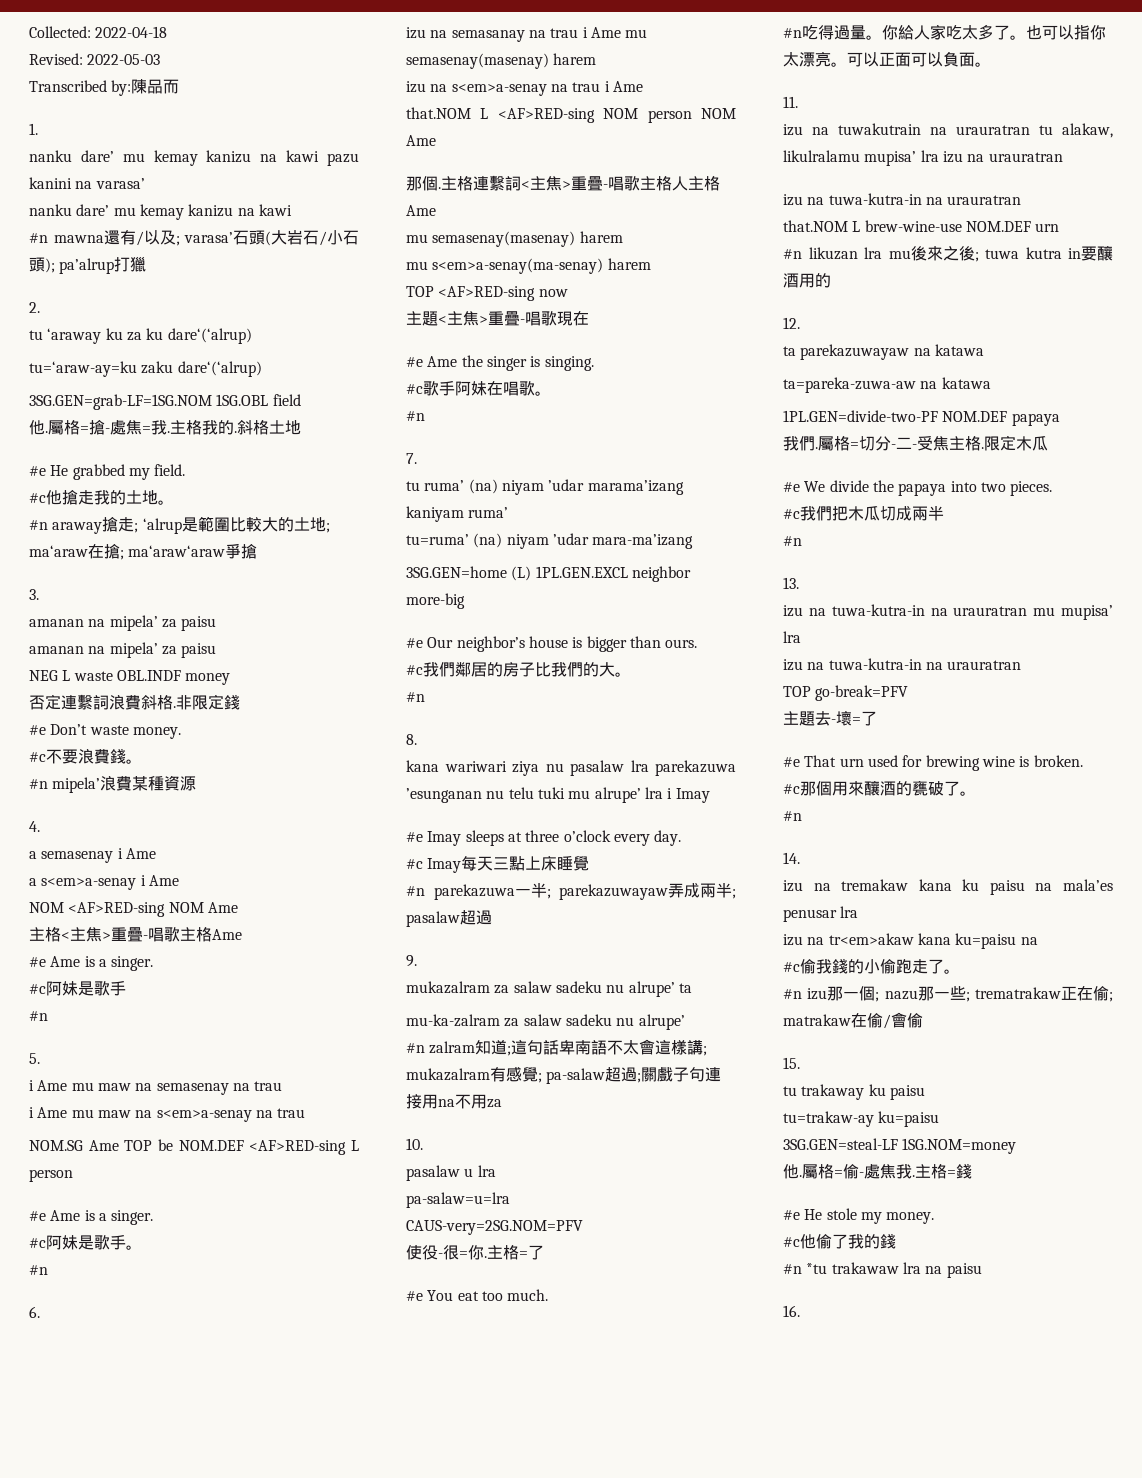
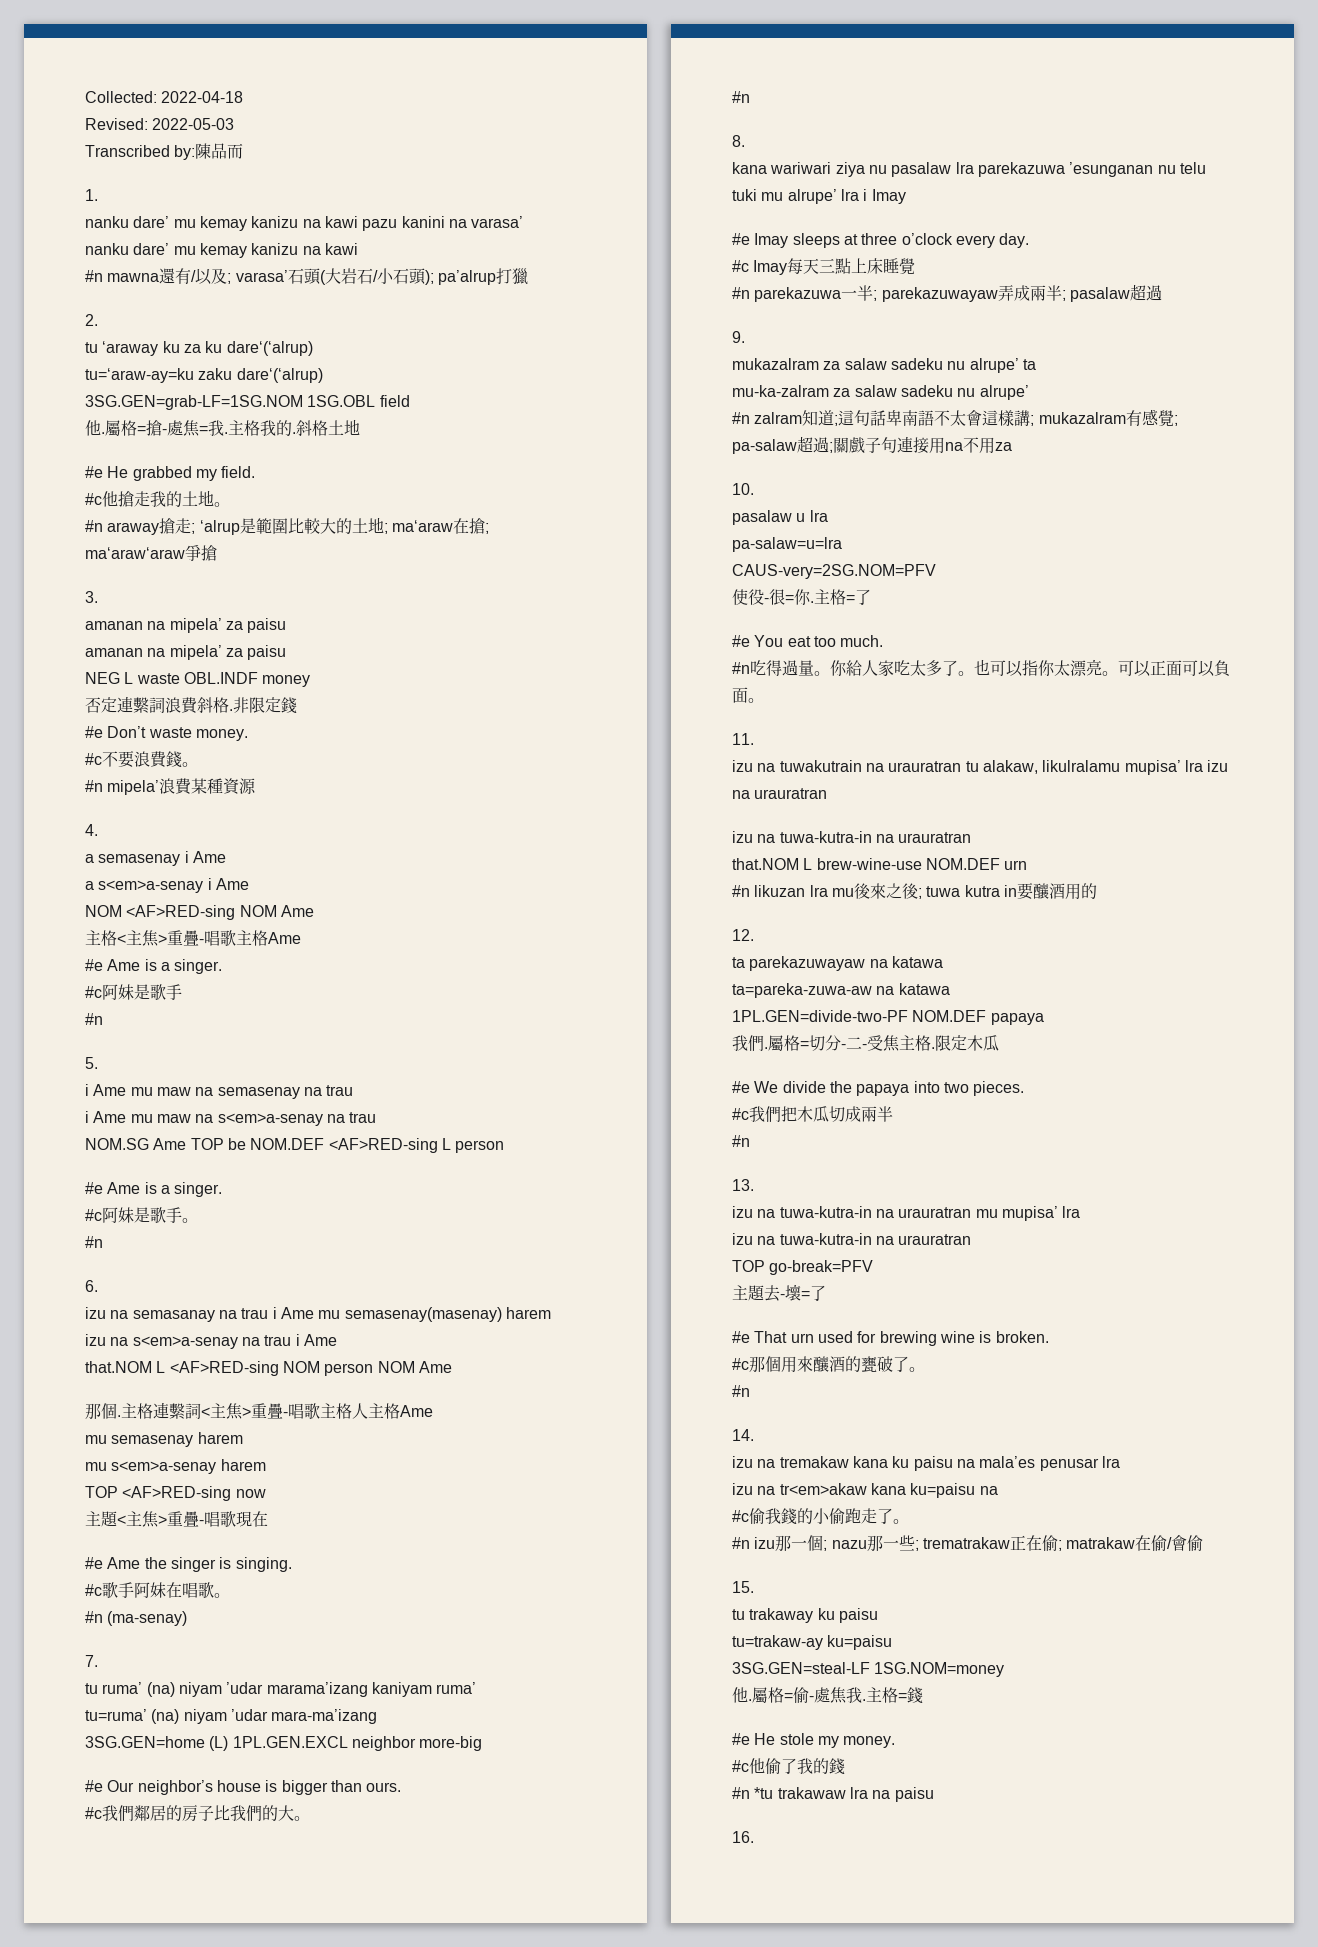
  主格連繫詞<主焦>重疊-唱歌主格人主格Ame
- mu semasenay(masenay) harem
+ mu semasenay harem
- mu s<em>a-senay(ma-senay) harem
+ mu s<em>a-senay harem
  #c歌手阿妹在唱歌。
- #n
+ #n (ma-senay)

